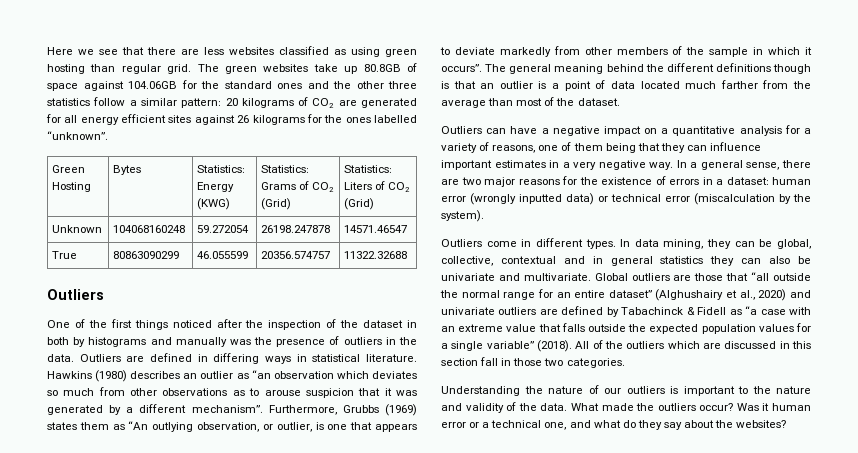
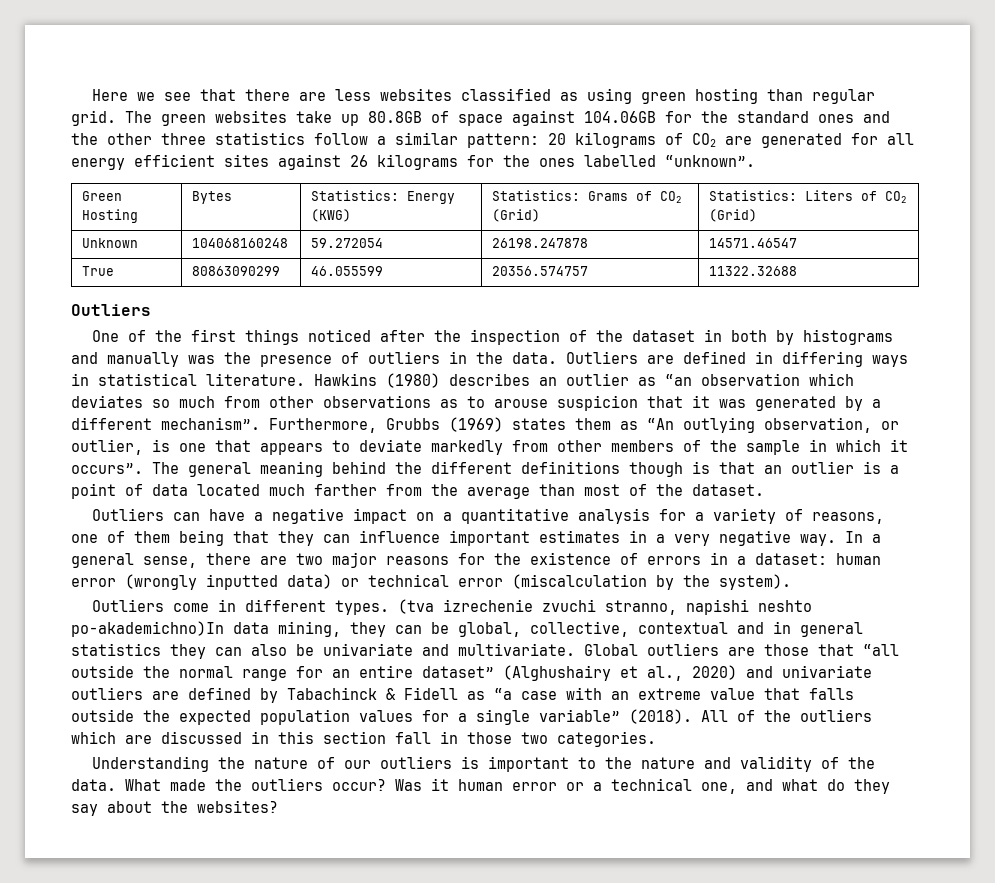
- In data mining, they can be global, collective, contextual and in general statistics they can also be univariate and multivariate.
+ (tva izrechenie zvuchi stranno, napishi neshto po-akademichno)In data mining, they can be global, collective, contextual and in general statistics they can also be univariate and multivariate.

